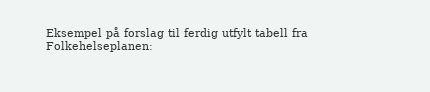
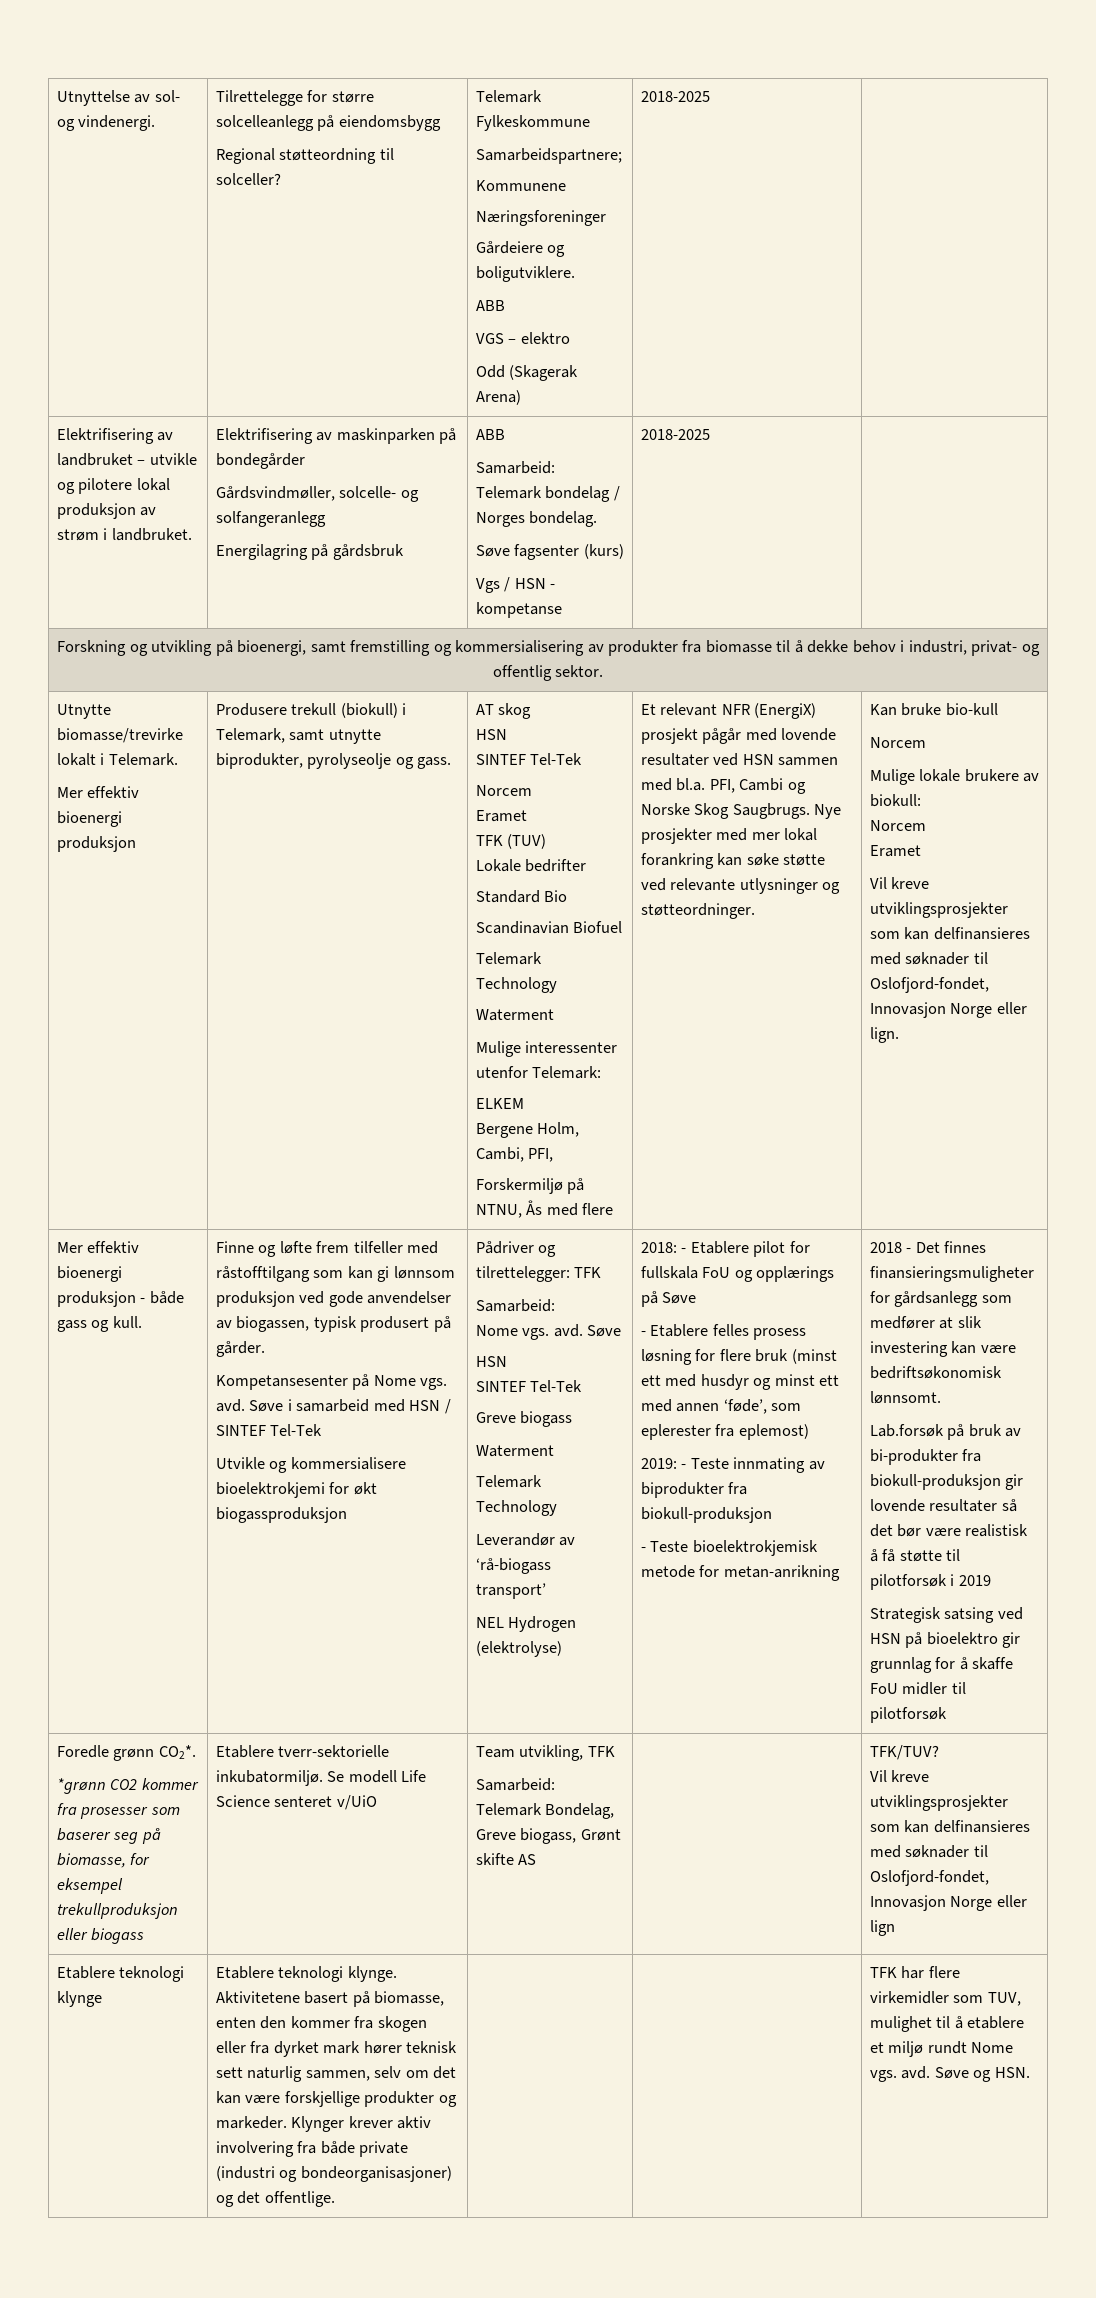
- Eksempel på forslag til ferdig utfylt tabell fra Folkehelseplanen:
+ Utnyttelse av sol- og vindenergi. | Tilrettelegge for større solcelleanlegg på eiendomsbygg
+ Regional støtteordning til solceller? | Telemark Fylkeskommune
+ Samarbeidspartnere;
+ Kommunene
+ Næringsforeninger
+ Gårdeiere og boligutviklere.
+ ABB
+ VGS – elektro
+ Odd (Skagerak Arena) | 2018-2025 |
+ Elektrifisering av landbruket – utvikle og pilotere lokal produksjon av strøm i landbruket. | Elektrifisering av maskinparken på bondegårder
+ Gårdsvindmøller, solcelle- og solfangeranlegg
+ Energilagring på gårdsbruk | ABB
+ Samarbeid: Telemark bondelag / Norges bondelag.
+ Søve fagsenter (kurs)
+ Vgs / HSN - kompetanse | 2018-2025 |
+ Forskning og utvikling på bioenergi, samt fremstilling og kommersialisering av produkter fra biomasse til å dekke behov i industri, privat- og offentlig sektor.
+ Utnytte biomasse/trevirke lokalt i Telemark.
+ Mer effektiv bioenergi produksjon | Produsere trekull (biokull) i Telemark, samt utnytte biprodukter, pyrolyseolje og gass. | AT skog
+ HSN
+ SINTEF Tel-Tek
+ Norcem
+ Eramet
+ TFK (TUV)
+ Lokale bedrifter
+ Standard Bio
+ Scandinavian Biofuel
+ Telemark Technology
+ Waterment
+ Mulige interessenter utenfor Telemark:
+ ELKEM
+ Bergene Holm, Cambi, PFI,
+ Forskermiljø på NTNU, Ås med flere | Et relevant NFR (EnergiX) prosjekt pågår med lovende resultater ved HSN sammen med bl.a. PFI, Cambi og Norske Skog Saugbrugs. Nye prosjekter med mer lokal forankring kan søke støtte ved relevante utlysninger og støtteordninger. | Kan bruke bio-kull
+ Norcem
+ Mulige lokale brukere av biokull:
+ Norcem
+ Eramet
+ Vil kreve utviklingsprosjekter som kan delfinansieres med søknader til Oslofjord-fondet, Innovasjon Norge eller lign.
+ Mer effektiv bioenergi produksjon - både gass og kull. | Finne og løfte frem tilfeller med råstofftilgang som kan gi lønnsom produksjon ved gode anvendelser av biogassen, typisk produsert på gårder.
+ Kompetansesenter på Nome vgs. avd. Søve i samarbeid med HSN / SINTEF Tel-Tek
+ Utvikle og kommersialisere bioelektrokjemi for økt biogassproduksjon | Pådriver og tilrettelegger: TFK
+ Samarbeid:
+ Nome vgs. avd. Søve
+ HSN
+ SINTEF Tel-Tek
+ Greve biogass
+ Waterment
+ Telemark Technology
+ Leverandør av ‘rå-biogass transport’
+ NEL Hydrogen (elektrolyse) | 2018: - Etablere pilot for fullskala FoU og opplærings på Søve
+ - Etablere felles prosess løsning for flere bruk (minst ett med husdyr og minst ett med annen ‘føde’, som eplerester fra eplemost)
+ 2019: - Teste innmating av biprodukter fra biokull-produksjon
+ - Teste bioelektrokjemisk metode for metan-anrikning | 2018 - Det finnes finansieringsmuligheter for gårdsanlegg som medfører at slik investering kan være bedriftsøkonomisk lønnsomt.
+ Lab.forsøk på bruk av bi-produkter fra biokull-produksjon gir lovende resultater så det bør være realistisk å få støtte til pilotforsøk i 2019
+ Strategisk satsing ved HSN på bioelektro gir grunnlag for å skaffe FoU midler til pilotforsøk
+ Foredle grønn CO2*.
+ *grønn CO2 kommer fra prosesser som baserer seg på biomasse, for eksempel trekullproduksjon eller biogass | Etablere tverr-sektorielle inkubatormiljø. Se modell Life Science senteret v/UiO | Team utvikling, TFK
+ Samarbeid: Telemark Bondelag, Greve biogass, Grønt skifte AS | | TFK/TUV?
+ Vil kreve utviklingsprosjekter som kan delfinansieres med søknader til Oslofjord-fondet, Innovasjon Norge eller lign
+ Etablere teknologi klynge | Etablere teknologi klynge. Aktivitetene basert på biomasse, enten den kommer fra skogen eller fra dyrket mark hører teknisk sett naturlig sammen, selv om det kan være forskjellige produkter og markeder. Klynger krever aktiv involvering fra både private (industri og bondeorganisasjoner) og det offentlige. | | | TFK har flere virkemidler som TUV, mulighet til å etablere et miljø rundt Nome vgs. avd. Søve og HSN.

